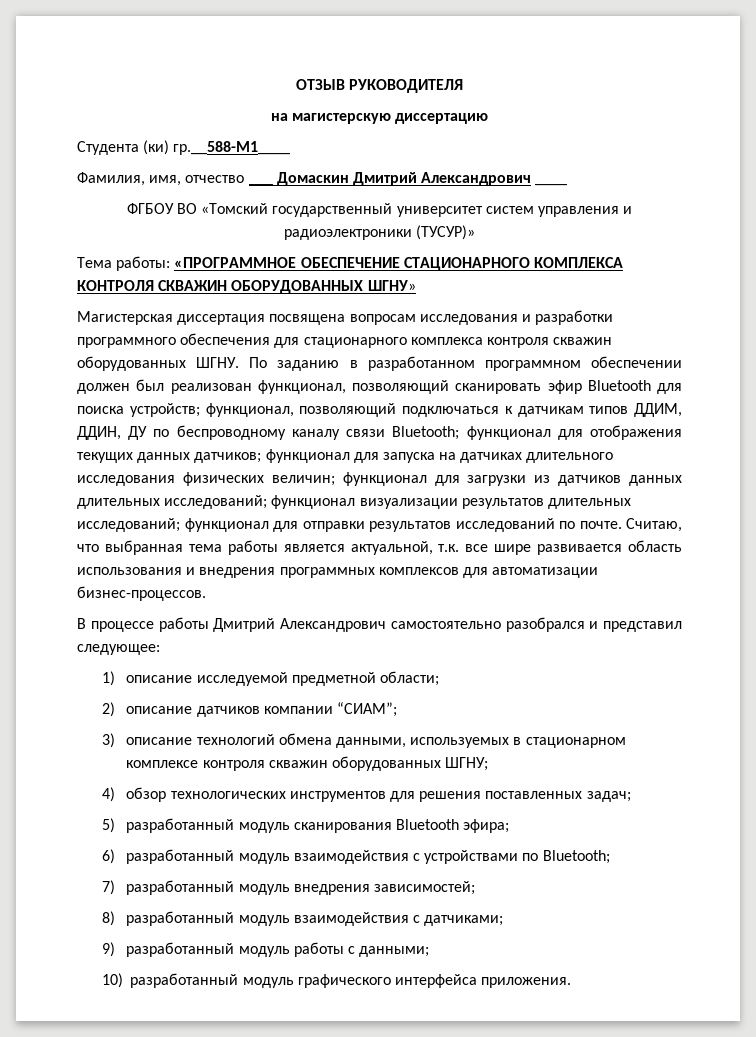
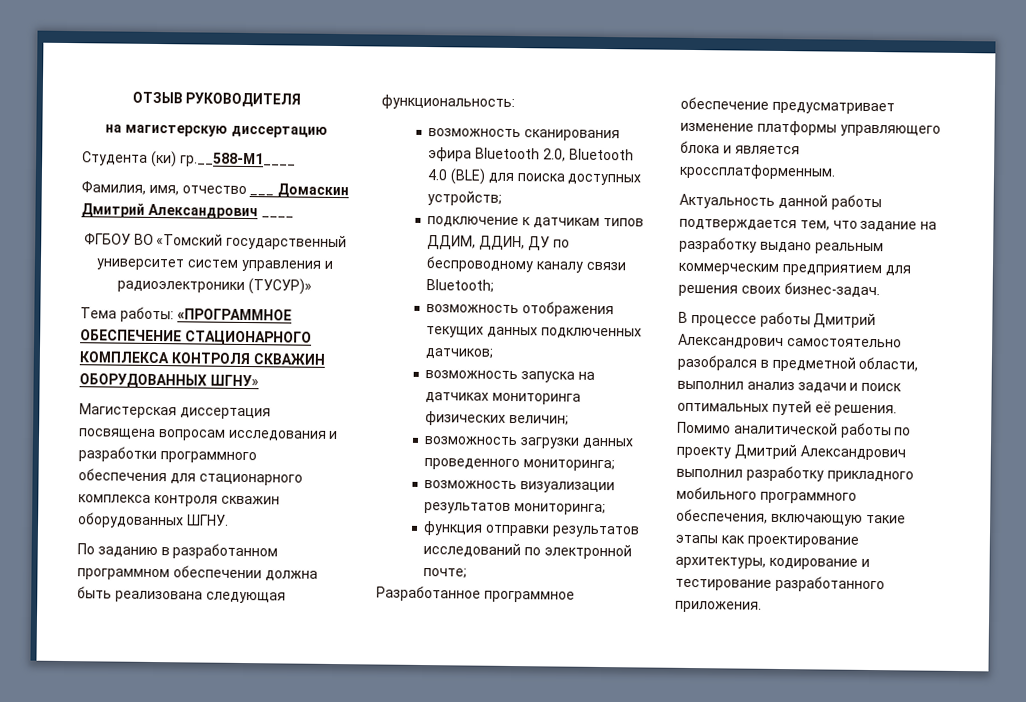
- Магистерская диссертация посвящена вопросам исследования и разработки программного обеспечения для стационарного комплекса контроля скважин оборудованных ШГНУ. По заданию в разработанном программном обеспечении должен был реализован функционал, позволяющий сканировать эфир Bluetooth для поиска устройств; функционал, позволяющий подключаться к датчикам типов ДДИМ, ДДИН, ДУ по беспроводному каналу связи Bluetooth; функционал для отображения текущих данных датчиков; функционал для запуска на датчиках длительного исследования физических величин; функционал для загрузки из датчиков данных длительных исследований; функционал визуализации результатов длительных исследований; функционал для отправки результатов исследований по почте. Считаю, что выбранная тема работы является актуальной, т.к. все шире развивается область использования и внедрения программных комплексов для автоматизации бизнес-процессов.
+ Магистерская диссертация посвящена вопросам исследования и разработки программного обеспечения для стационарного комплекса контроля скважин оборудованных ШГНУ.
+ По заданию в разработанном программном обеспечении должна быть реализована следующая функциональность:
+ возможность сканирования эфира Bluetooth 2.0, Bluetooth 4.0 (BLE) для поиска доступных устройств;
+ подключение к датчикам типов ДДИМ, ДДИН, ДУ по беспроводному каналу связи Bluetooth;
+ возможность отображения текущих данных подключенных датчиков;
+ возможность запуска на датчиках мониторинга физических величин;
+ возможность загрузки данных проведенного мониторинга;
+ возможность визуализации результатов мониторинга;
+ функция отправки результатов исследований по электронной почте;
+ Разработанное программное обеспечение предусматривает изменение платформы управляющего блока и является кроссплатформенным.
+ Актуальность данной работы подтверждается тем, что задание на разработку выдано реальным коммерческим предприятием для решения своих бизнес-задач.
- В процессе работы Дмитрий Александрович самостоятельно разобрался и представил следующее:
- 1) описание исследуемой предметной области;
- 2) описание датчиков компании “СИАМ”;
- 3) описание технологий обмена данными, используемых в стационарном комплексе контроля скважин оборудованных ШГНУ;
- 4) обзор технологических инструментов для решения поставленных задач;
- 5) разработанный модуль сканирования Bluetooth эфира;
- 6) разработанный модуль взаимодействия с устройствами по Bluetooth;
- 7) разработанный модуль внедрения зависимостей;
- 8) разработанный модуль взаимодействия с датчиками;
- 9) разработанный модуль работы с данными;
- 10) разработанный модуль графического интерфейса приложения.
+ В процессе работы Дмитрий Александрович самостоятельно разобрался в предметной области, выполнил анализ задачи и поиск оптимальных путей её решения. Помимо аналитической работы по проекту Дмитрий Александрович выполнил разработку прикладного мобильного программного обеспечения, включающую такие этапы как проектирование архитектуры, кодирование и тестирование разработанного приложения.

